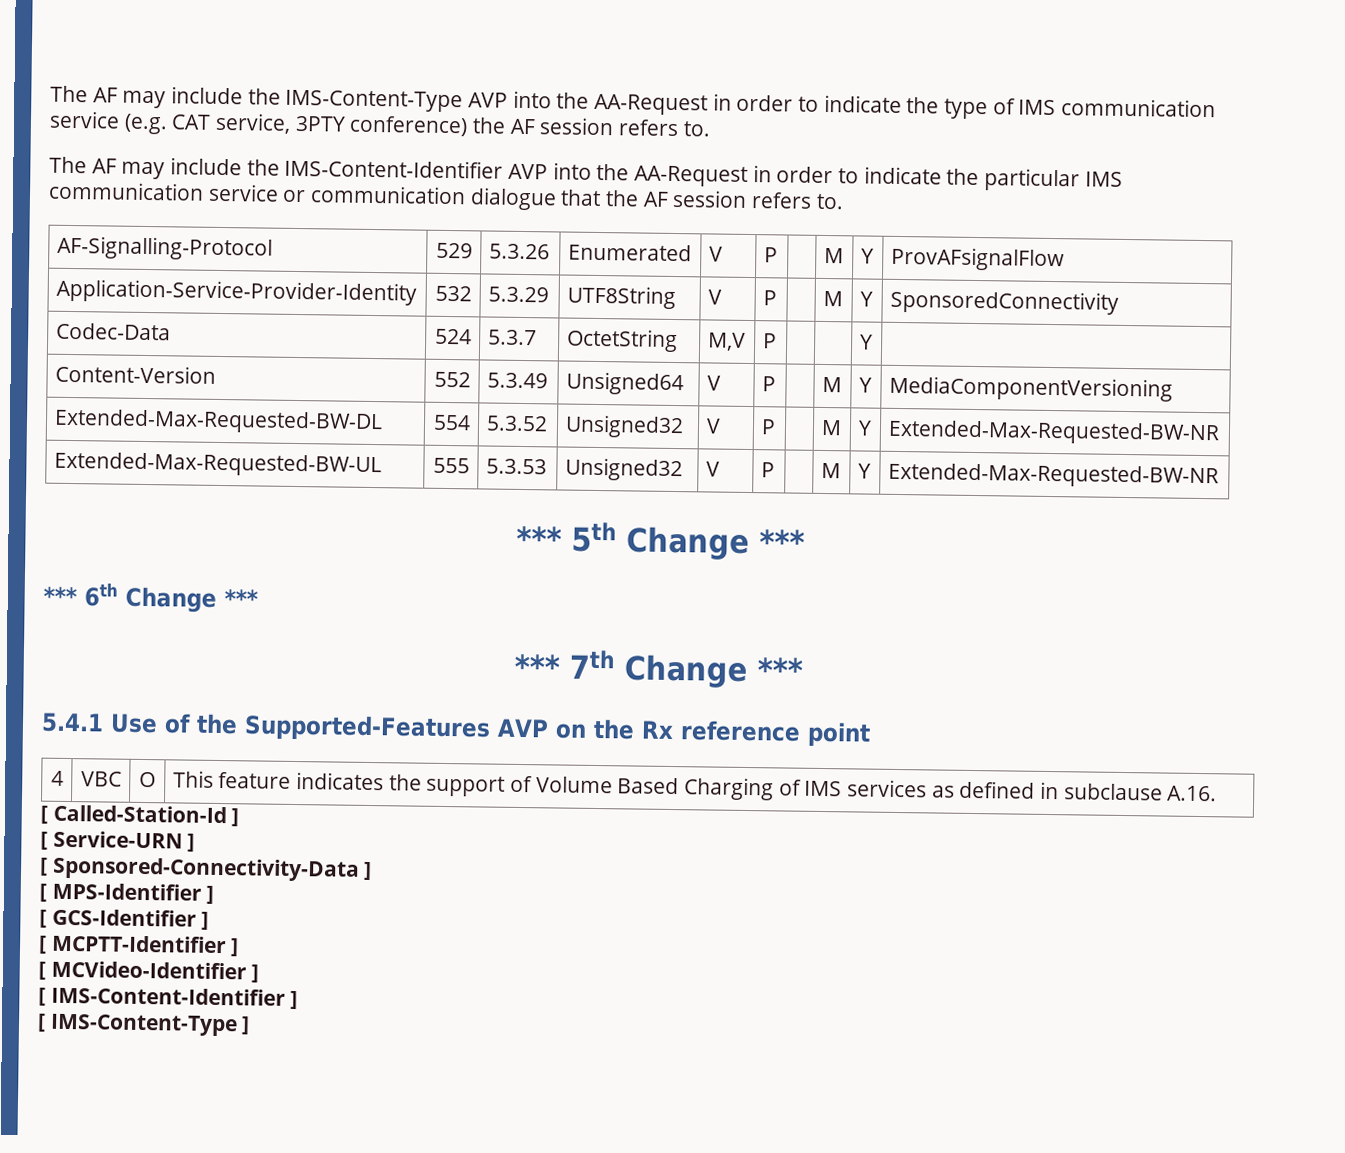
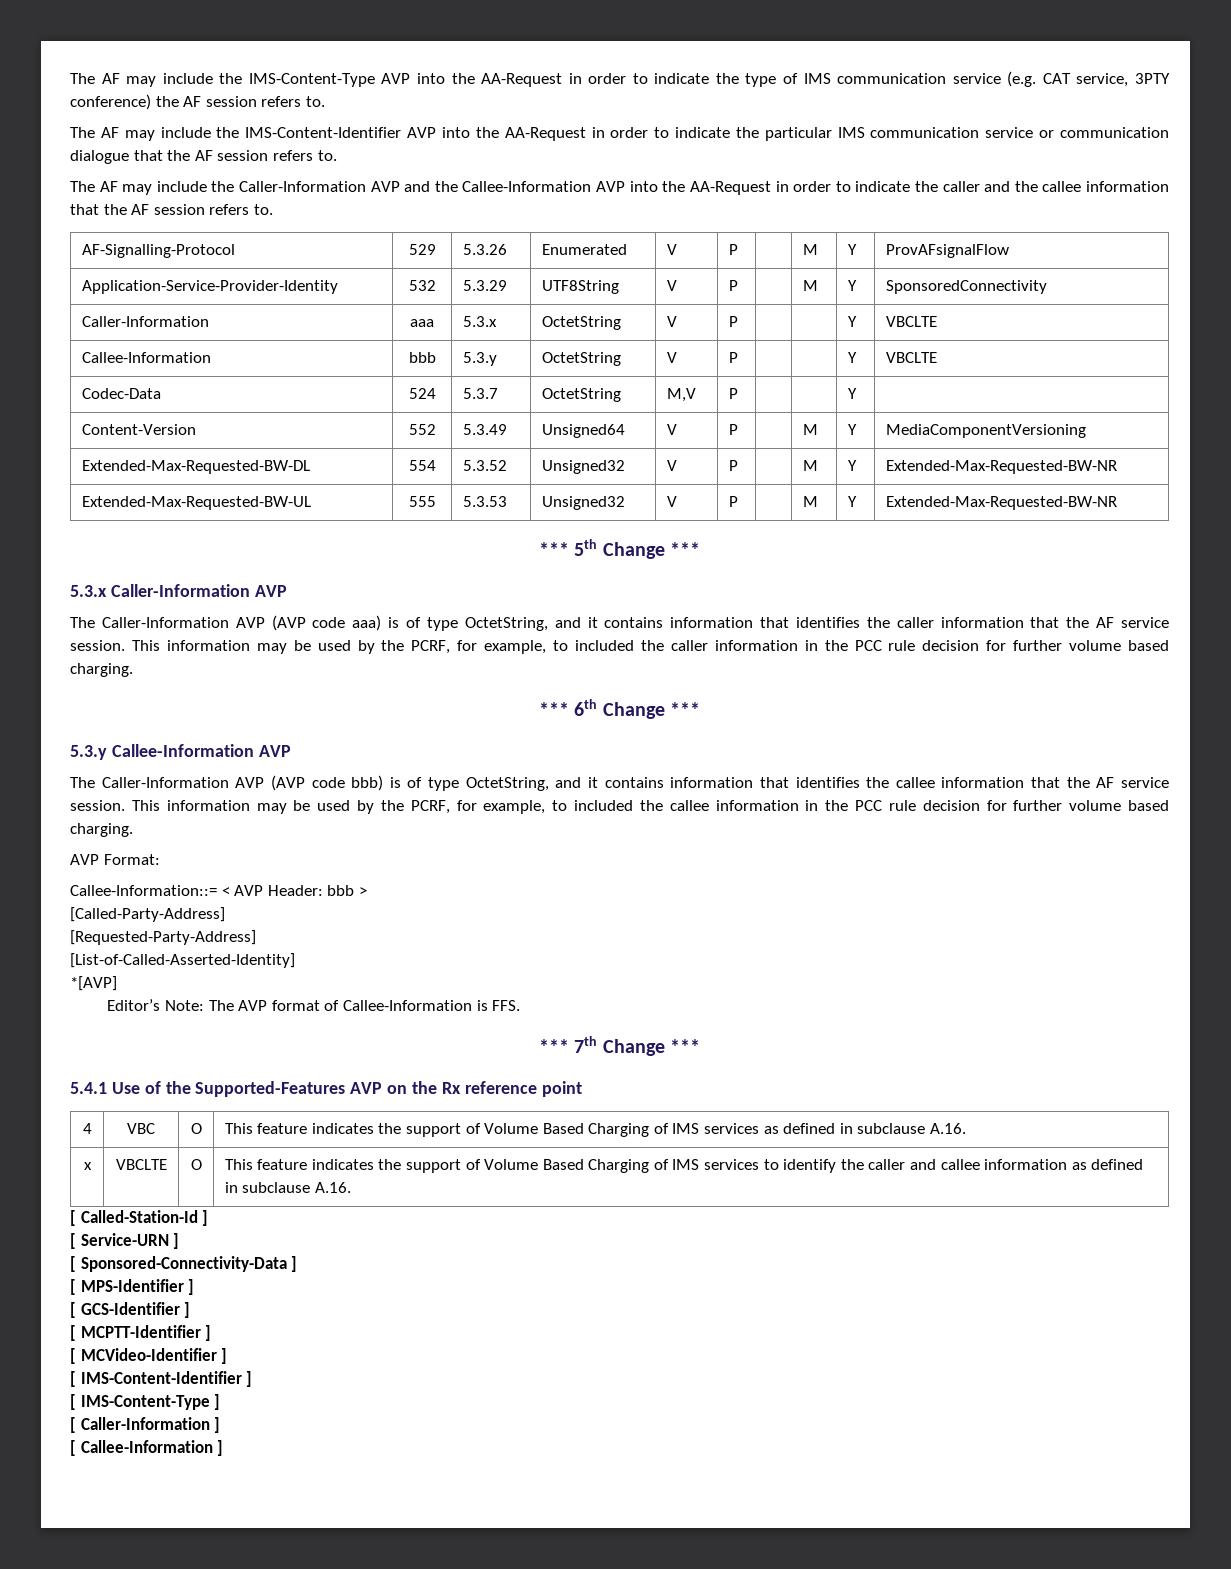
+ The AF may include the Caller-Information AVP and the Callee-Information AVP into the AA-Request in order to indicate the caller and the callee information that the AF session refers to.
+ Caller-Information | aaa | 5.3.x | OctetString | V | P | | | Y | VBCLTE
+ Callee-Information | bbb | 5.3.y | OctetString | V | P | | | Y | VBCLTE
+ 5.3.x Caller-Information AVP
+ The Caller-Information AVP (AVP code aaa) is of type OctetString, and it contains information that identifies the caller information that the AF service session. This information may be used by the PCRF, for example, to included the caller information in the PCC rule decision for further volume based charging.
  *** 6th Change ***
+ 5.3.y Callee-Information AVP
+ The Caller-Information AVP (AVP code bbb) is of type OctetString, and it contains information that identifies the callee information that the AF service session. This information may be used by the PCRF, for example, to included the callee information in the PCC rule decision for further volume based charging.
+ AVP Format:
+ Callee-Information::= < AVP Header: bbb >
+ [Called-Party-Address]
+ [Requested-Party-Address]
+ [List-of-Called-Asserted-Identity]
+ *[AVP]
+ Editor’s Note: The AVP format of Callee-Information is FFS.
+ x | VBCLTE | O | This feature indicates the support of Volume Based Charging of IMS services to identify the caller and callee information as defined in subclause A.16.
+ [ Caller-Information ]
+ [ Callee-Information ]

